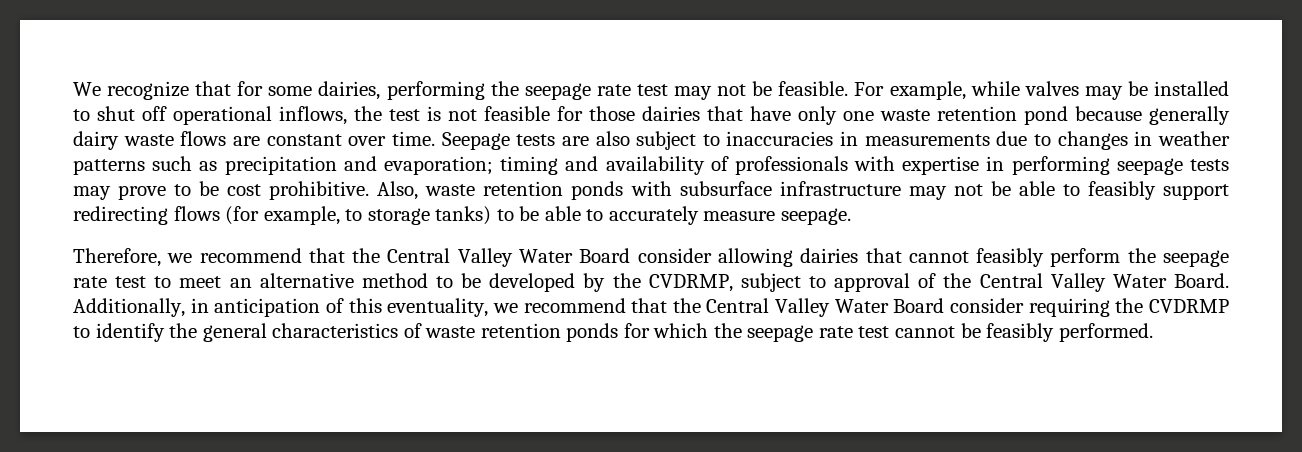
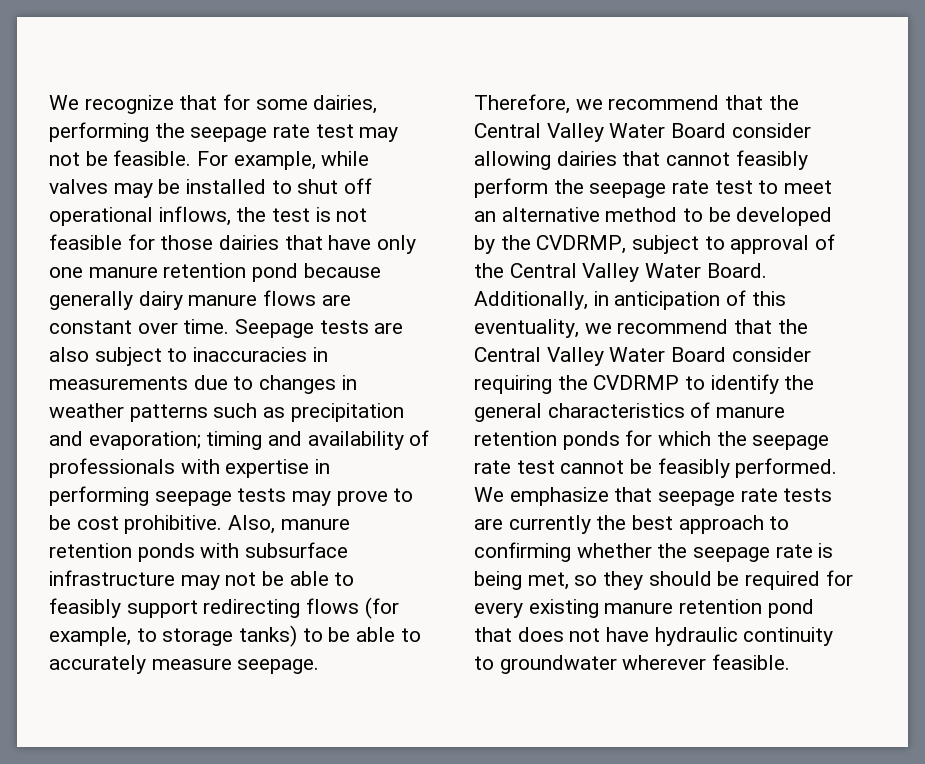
- For example, while valves may be installed to shut off operational inflows, the test is not feasible for those dairies that have only one waste retention pond because generally dairy waste flows are constant over time.
+ For example, while valves may be installed to shut off operational inflows, the test is not feasible for those dairies that have only one manure retention pond because generally dairy manure flows are constant over time.
- Also, waste retention ponds with subsurface infrastructure may not be able to feasibly support redirecting flows (for example, to storage tanks) to be able to accurately measure seepage.
+ Also, manure retention ponds with subsurface infrastructure may not be able to feasibly support redirecting flows (for example, to storage tanks) to be able to accurately measure seepage.
- Additionally, in anticipation of this eventuality, we recommend that the Central Valley Water Board consider requiring the CVDRMP to identify the general characteristics of waste retention ponds for which the seepage rate test cannot be feasibly performed.
+ Additionally, in anticipation of this eventuality, we recommend that the Central Valley Water Board consider requiring the CVDRMP to identify the general characteristics of manure retention ponds for which the seepage rate test cannot be feasibly performed.
+ We emphasize that seepage rate tests are currently the best approach to confirming whether the seepage rate is being met, so they should be required for every existing manure retention pond that does not have hydraulic continuity to groundwater wherever feasible.

